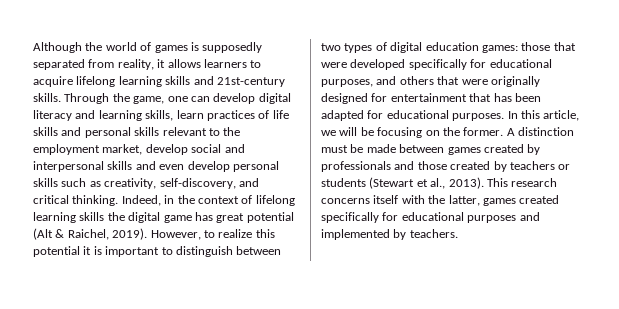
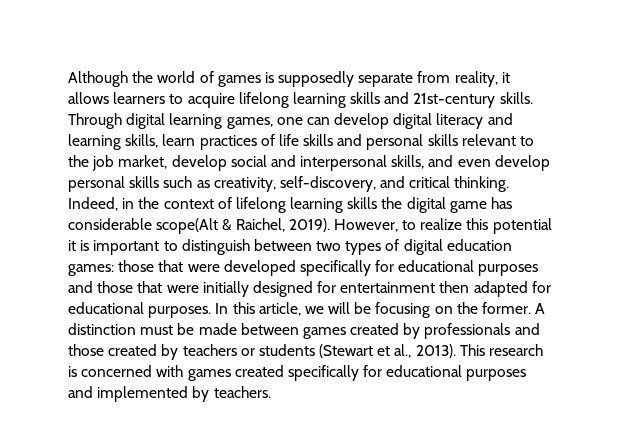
- Although the world of games is supposedly separated from reality, it allows learners to acquire lifelong learning skills and 21st-century skills.
+ Although the world of games is supposedly separate from reality, it allows learners to acquire lifelong learning skills and 21st-century skills.
- Through the game, one can develop digital literacy and learning skills, learn practices of life skills and personal skills relevant to the employment market, develop social and interpersonal skills and even develop personal skills such as creativity, self-discovery, and critical thinking.
+ Through digital learning games, one can develop digital literacy and learning skills, learn practices of life skills and personal skills relevant to the job market, develop social and interpersonal skills, and even develop personal skills such as creativity, self-discovery, and critical thinking.
- Indeed, in the context of lifelong learning skills the digital game has great potential (Alt & Raichel, 2019).
+ Indeed, in the context of lifelong learning skills the digital game has considerable scope(Alt & Raichel, 2019).
- However, to realize this potential it is important to distinguish between two types of digital education games: those that were developed specifically for educational purposes, and others that were originally designed for entertainment that has been adapted for educational purposes.
+ However, to realize this potential it is important to distinguish between two types of digital education games: those that were developed specifically for educational purposes and those that were initially designed for entertainment then adapted for educational purposes.
- This research concerns itself with the latter, games created specifically for educational purposes and implemented by teachers.
+ This research is concerned with games created specifically for educational purposes and implemented by teachers.

